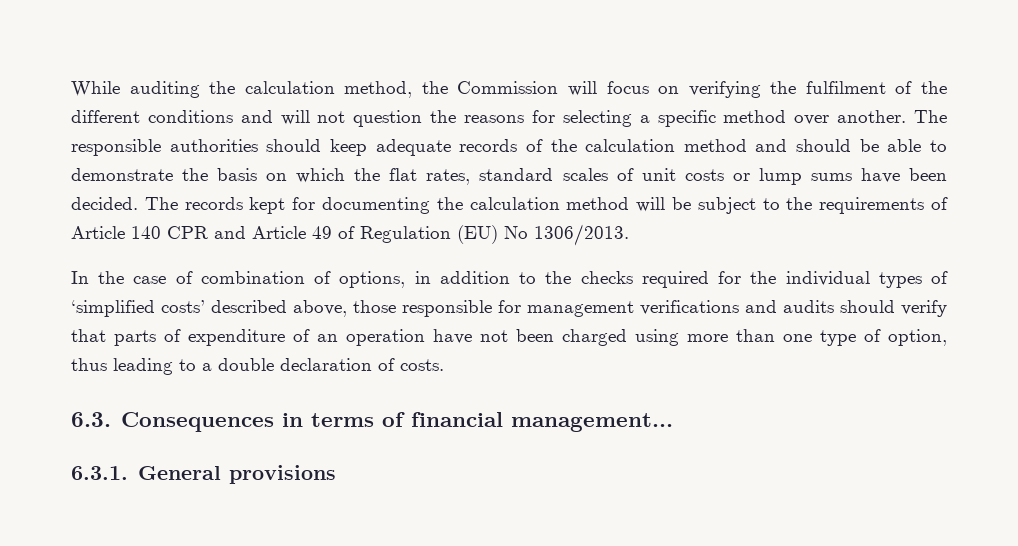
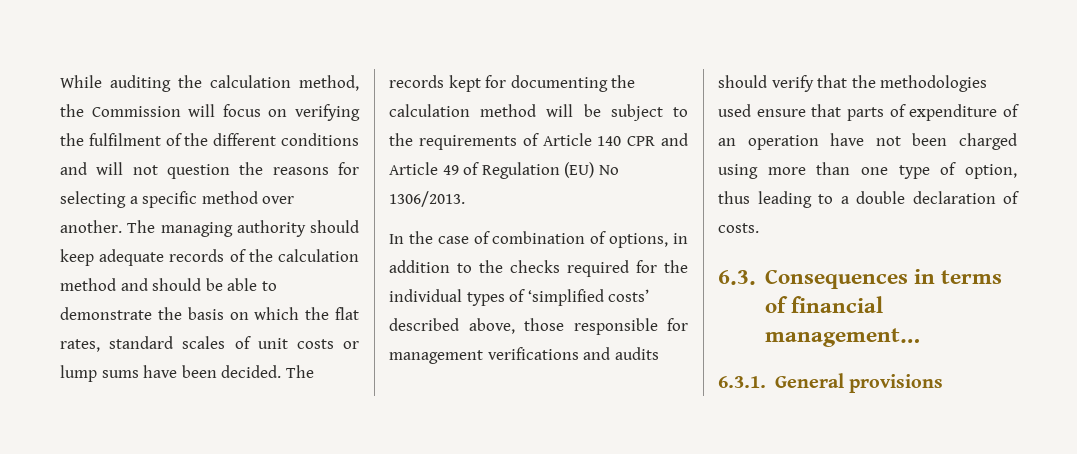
- The responsible authorities should keep adequate records of the calculation method and should be able to demonstrate the basis on which the flat rates, standard scales of unit costs or lump sums have been decided.
+ The managing authority should keep adequate records of the calculation method and should be able to demonstrate the basis on which the flat rates, standard scales of unit costs or lump sums have been decided.
- In the case of combination of options, in addition to the checks required for the individual types of ‘simplified costs’ described above, those responsible for management verifications and audits should verify that parts of expenditure of an operation have not been charged using more than one type of option, thus leading to a double declaration of costs.
+ In the case of combination of options, in addition to the checks required for the individual types of ‘simplified costs’ described above, those responsible for management verifications and audits should verify that the methodologies used ensure that parts of expenditure of an operation have not been charged using more than one type of option, thus leading to a double declaration of costs.

